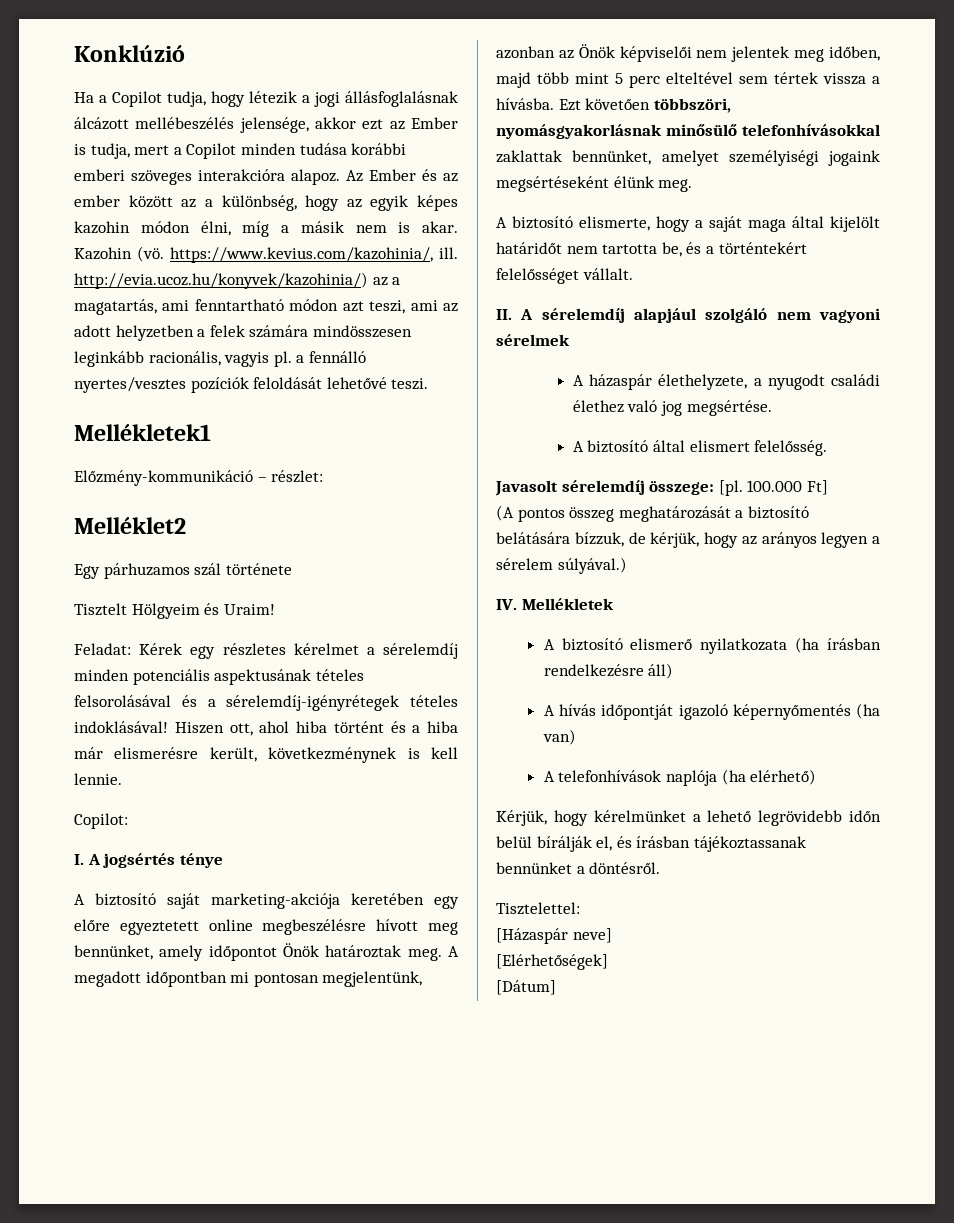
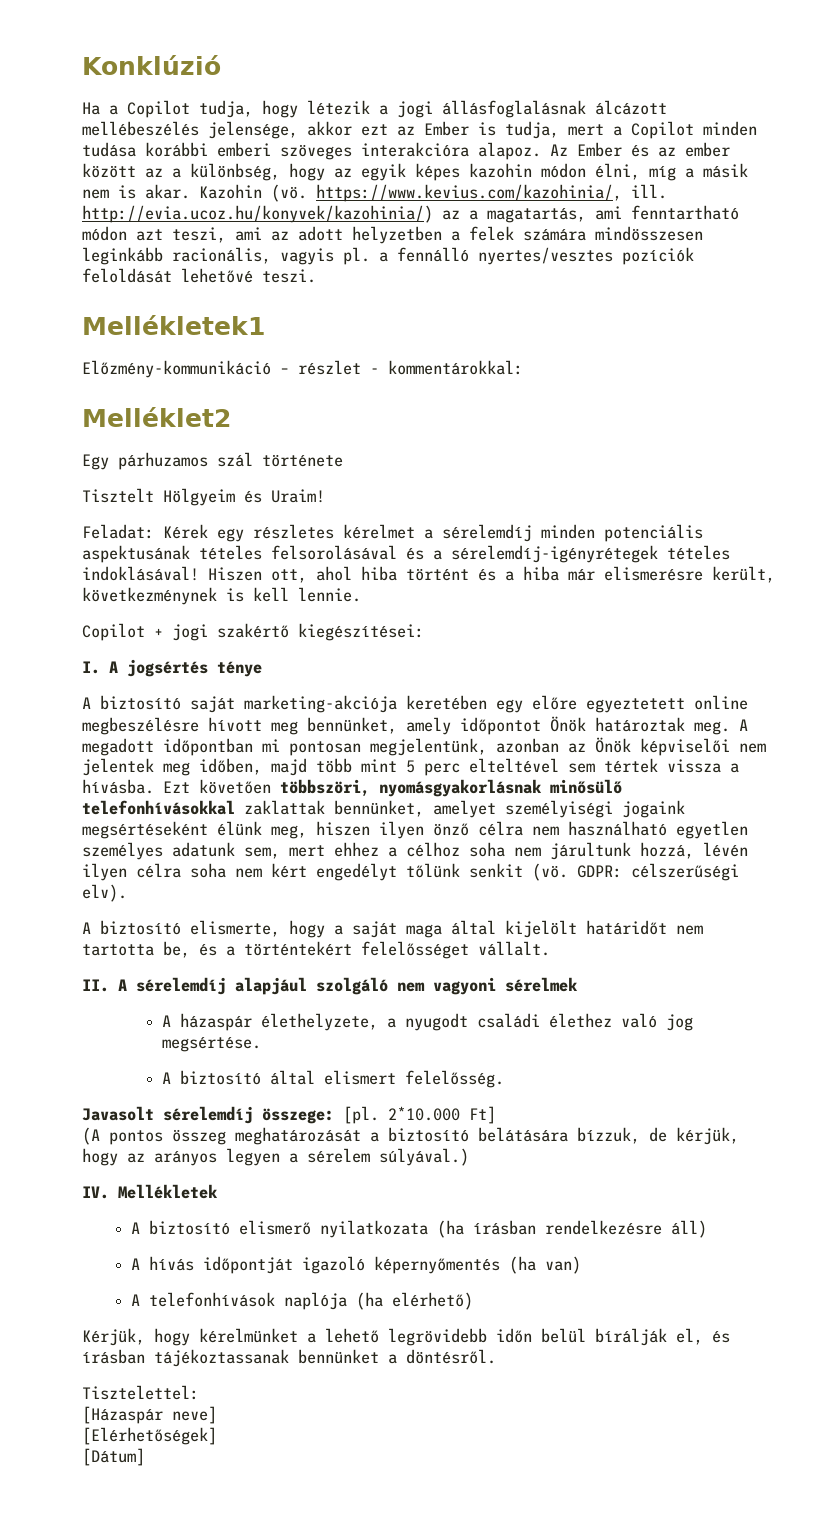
- Előzmény-kommunikáció – részlet:
+ Előzmény-kommunikáció – részlet - kommentárokkal:
- Copilot:
+ Copilot + jogi szakértő kiegészítései:
- Ezt követően többszöri, nyomásgyakorlásnak minősülő telefonhívásokkal zaklattak bennünket, amelyet személyiségi jogaink megsértéseként élünk meg.
+ Ezt követően többszöri, nyomásgyakorlásnak minősülő telefonhívásokkal zaklattak bennünket, amelyet személyiségi jogaink megsértéseként élünk meg, hiszen ilyen önző célra nem használható egyetlen személyes adatunk sem, mert ehhez a célhoz soha nem járultunk hozzá, lévén ilyen célra soha nem kért engedélyt tőlünk senkit (vö. GDPR: célszerűségi elv).
- 100.000 Ft]
+ 2*10.000 Ft]

